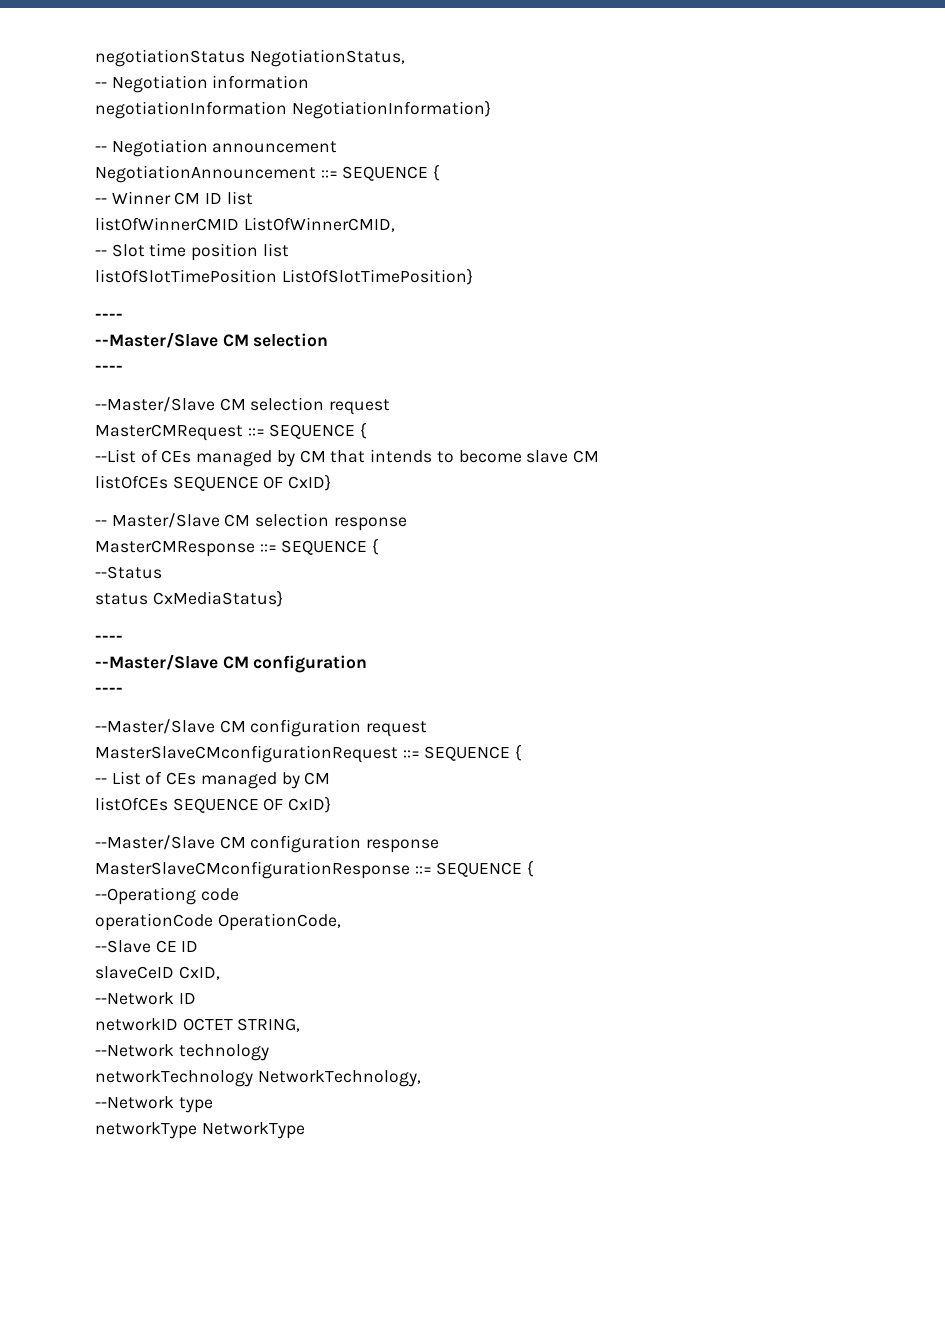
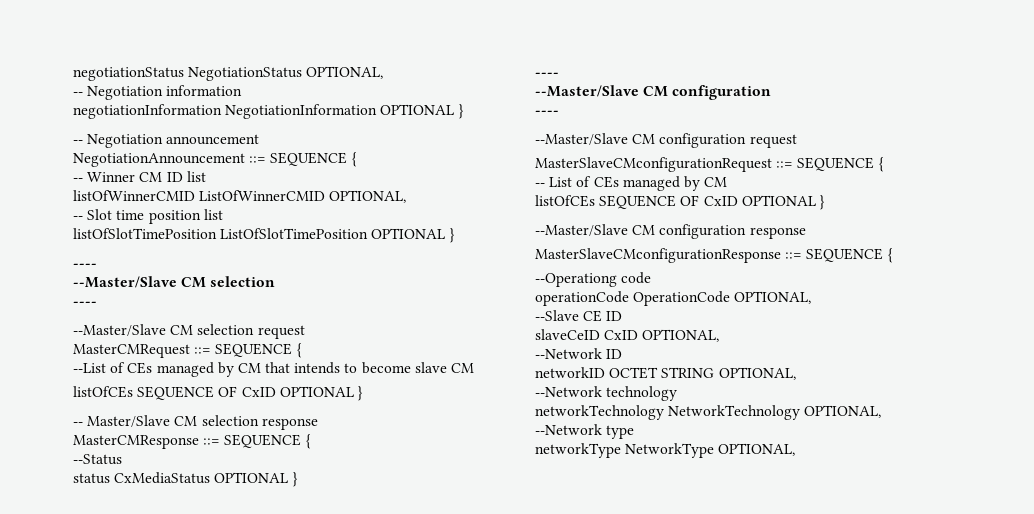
- negotiationStatus NegotiationStatus,
+ negotiationStatus NegotiationStatus OPTIONAL,
- negotiationInformation NegotiationInformation}
+ negotiationInformation NegotiationInformation OPTIONAL }
- listOfWinnerCMID ListOfWinnerCMID,
+ listOfWinnerCMID ListOfWinnerCMID OPTIONAL,
- listOfSlotTimePosition ListOfSlotTimePosition}
+ listOfSlotTimePosition ListOfSlotTimePosition OPTIONAL }
  --List of CEs managed by CM that intends to become slave CM
- listOfCEs SEQUENCE OF CxID}
+ listOfCEs SEQUENCE OF CxID OPTIONAL }
- status CxMediaStatus}
+ status CxMediaStatus OPTIONAL }
  -- List of CEs managed by CM
- listOfCEs SEQUENCE OF CxID}
+ listOfCEs SEQUENCE OF CxID OPTIONAL }
- operationCode OperationCode,
+ operationCode OperationCode OPTIONAL,
- slaveCeID CxID,
+ slaveCeID CxID OPTIONAL,
- networkID OCTET STRING,
+ networkID OCTET STRING OPTIONAL,
- networkTechnology NetworkTechnology,
+ networkTechnology NetworkTechnology OPTIONAL,
- networkType NetworkType
+ networkType NetworkType OPTIONAL,

